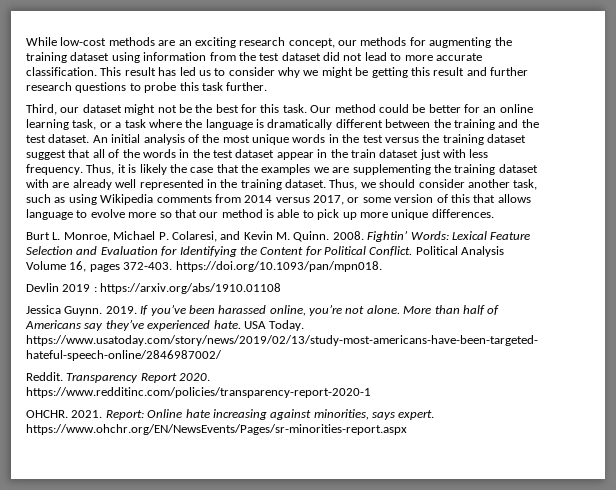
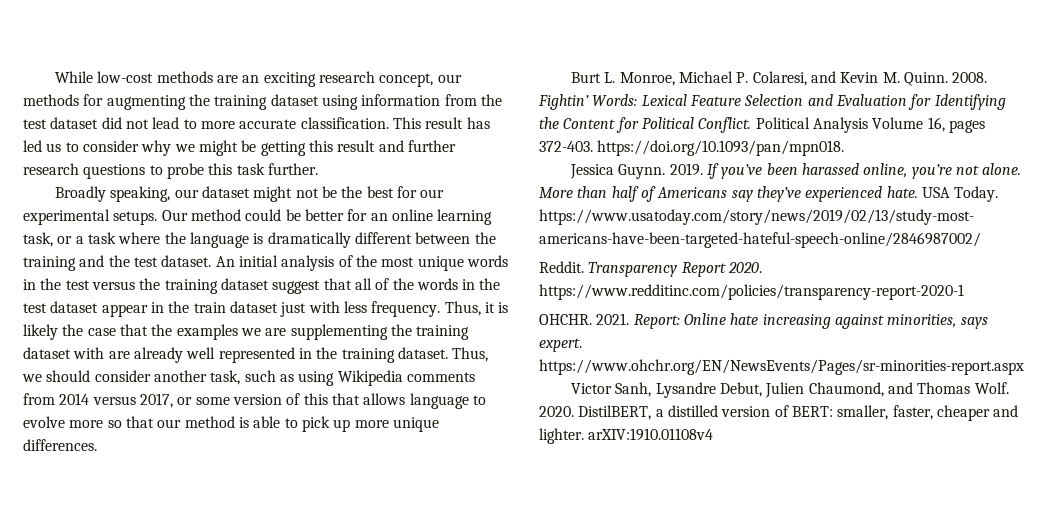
- Third, our dataset might not be the best for this task.
+ Broadly speaking, our dataset might not be the best for our experimental setups.
- Devlin 2019 : https://arxiv.org/abs/1910.01108
+ Victor Sanh, Lysandre Debut, Julien Chaumond, and Thomas Wolf. 2020. DistilBERT, a distilled version of BERT: smaller, faster, cheaper and lighter. arXIV:1910.01108v4

